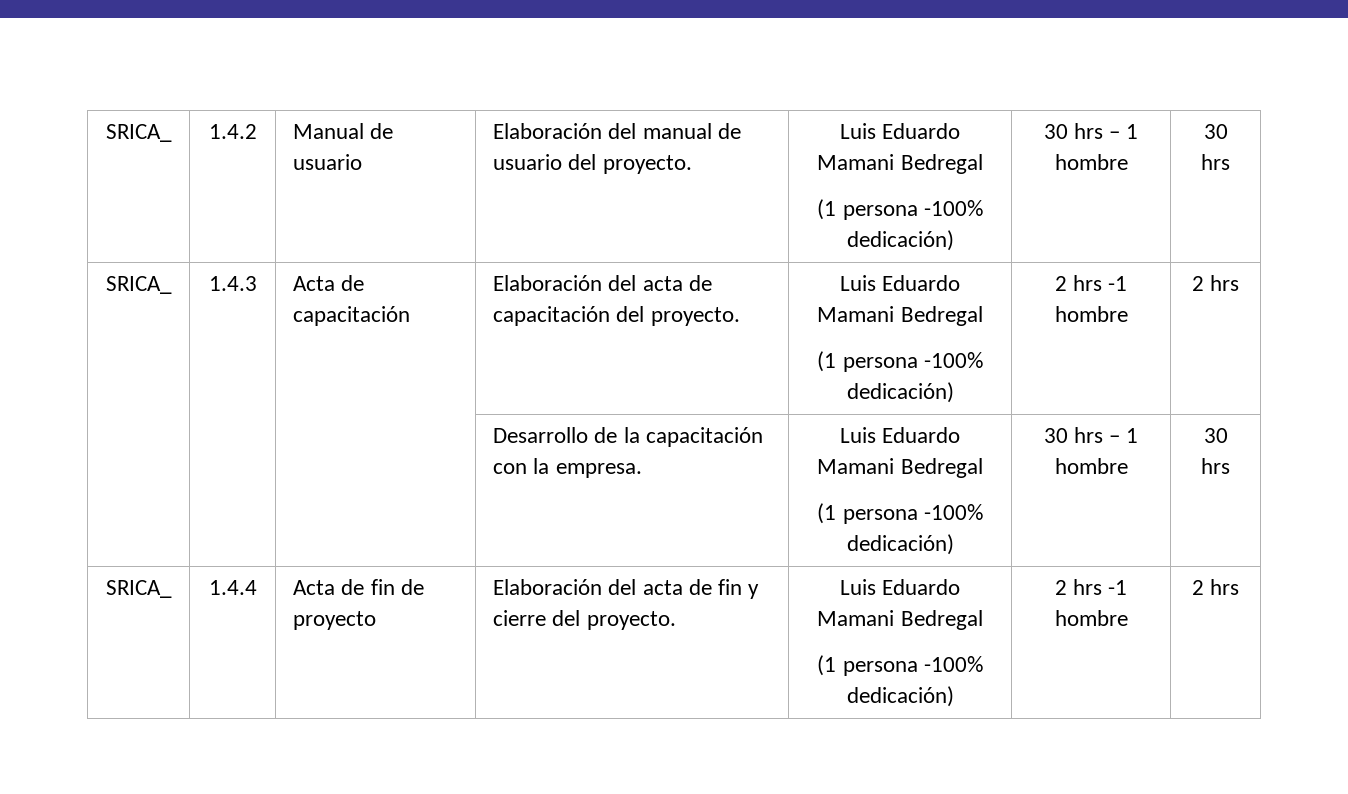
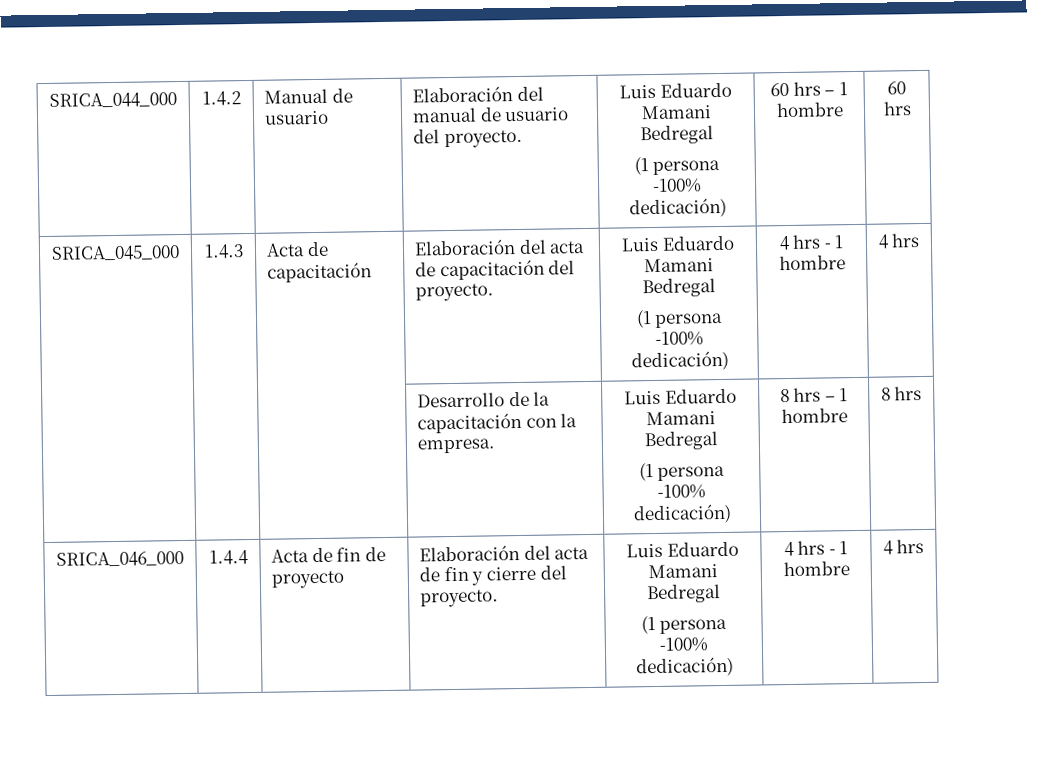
- SRICA_ | 1.4.2 | Manual de usuario | Elaboración del manual de usuario del proyecto. | Luis Eduardo Mamani Bedregal
- (1 persona -100% dedicación) | 30 hrs – 1 hombre | 30 hrs
- SRICA_ | 1.4.3 | Acta de capacitación | Elaboración del acta de capacitación del proyecto. | Luis Eduardo Mamani Bedregal
- (1 persona -100% dedicación) | 2 hrs -1 hombre | 2 hrs
+ SRICA_044_000 | 1.4.2 | Manual de usuario | Elaboración del manual de usuario del proyecto. | Luis Eduardo Mamani Bedregal
+ (1 persona -100% dedicación) | 60 hrs – 1 hombre | 60 hrs
+ SRICA_045_000 | 1.4.3 | Acta de capacitación | Elaboración del acta de capacitación del proyecto. | Luis Eduardo Mamani Bedregal
+ (1 persona -100% dedicación) | 4 hrs - 1 hombre | 4 hrs
  | | | Desarrollo de la capacitación con la empresa. | Luis Eduardo Mamani Bedregal
- (1 persona -100% dedicación) | 30 hrs – 1 hombre | 30 hrs
- SRICA_ | 1.4.4 | Acta de fin de proyecto | Elaboración del acta de fin y cierre del proyecto. | Luis Eduardo Mamani Bedregal
- (1 persona -100% dedicación) | 2 hrs -1 hombre | 2 hrs
+ (1 persona -100% dedicación) | 8 hrs – 1 hombre | 8 hrs
+ SRICA_046_000 | 1.4.4 | Acta de fin de proyecto | Elaboración del acta de fin y cierre del proyecto. | Luis Eduardo Mamani Bedregal
+ (1 persona -100% dedicación) | 4 hrs - 1 hombre | 4 hrs

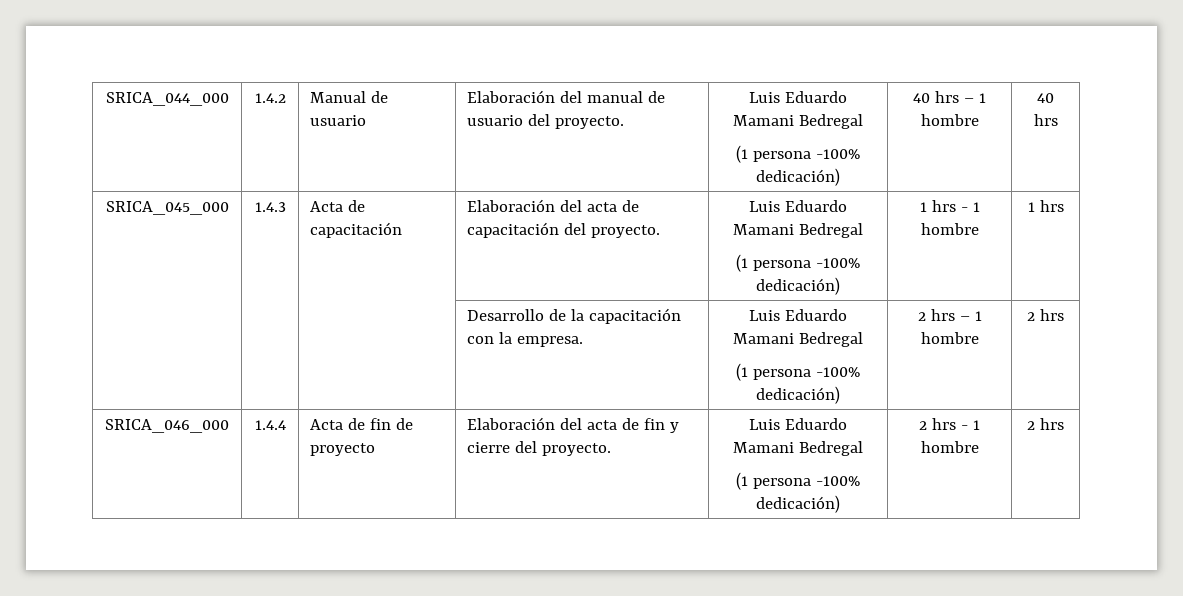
  SRICA_044_000 | 1.4.2 | Manual de usuario | Elaboración del manual de usuario del proyecto. | Luis Eduardo Mamani Bedregal
- (1 persona -100% dedicación) | 60 hrs – 1 hombre | 60 hrs
+ (1 persona -100% dedicación) | 40 hrs – 1 hombre | 40 hrs
  SRICA_045_000 | 1.4.3 | Acta de capacitación | Elaboración del acta de capacitación del proyecto. | Luis Eduardo Mamani Bedregal
- (1 persona -100% dedicación) | 4 hrs - 1 hombre | 4 hrs
+ (1 persona -100% dedicación) | 1 hrs - 1 hombre | 1 hrs
  | | | Desarrollo de la capacitación con la empresa. | Luis Eduardo Mamani Bedregal
- (1 persona -100% dedicación) | 8 hrs – 1 hombre | 8 hrs
+ (1 persona -100% dedicación) | 2 hrs – 1 hombre | 2 hrs
  SRICA_046_000 | 1.4.4 | Acta de fin de proyecto | Elaboración del acta de fin y cierre del proyecto. | Luis Eduardo Mamani Bedregal
- (1 persona -100% dedicación) | 4 hrs - 1 hombre | 4 hrs
+ (1 persona -100% dedicación) | 2 hrs - 1 hombre | 2 hrs

